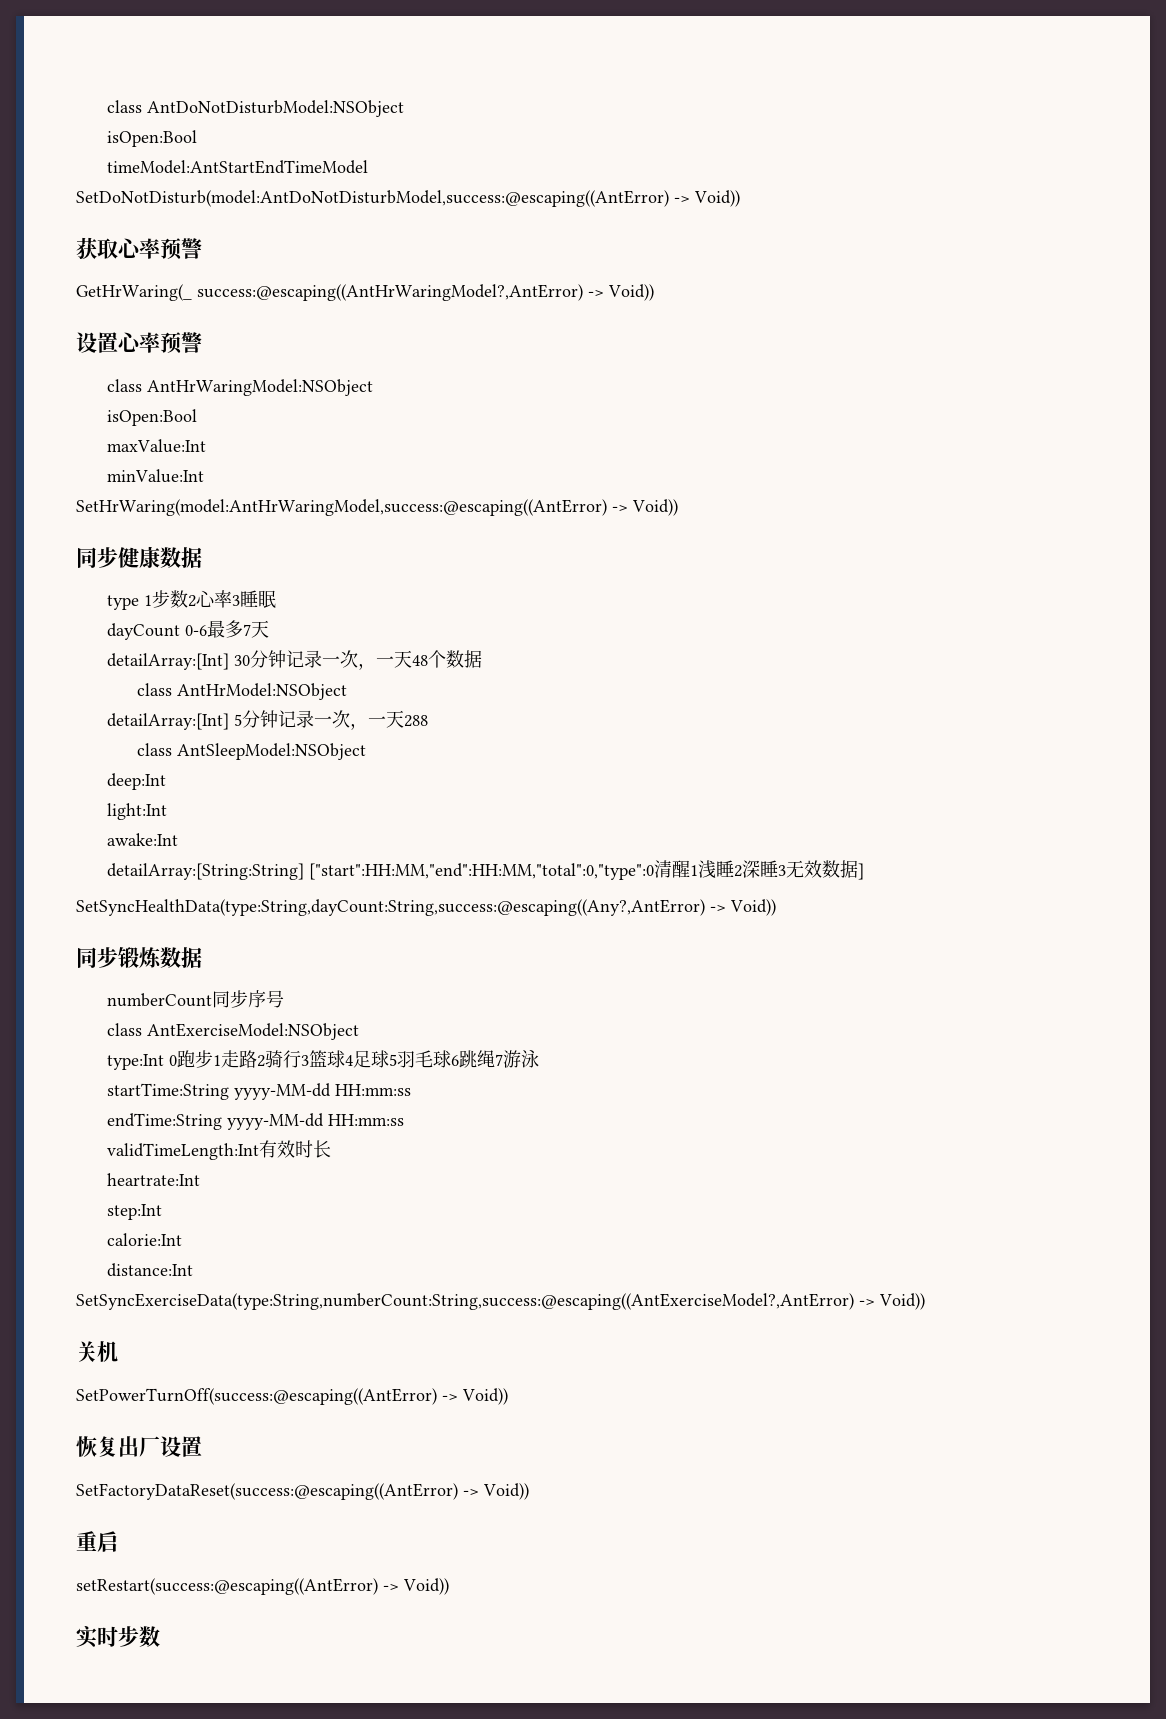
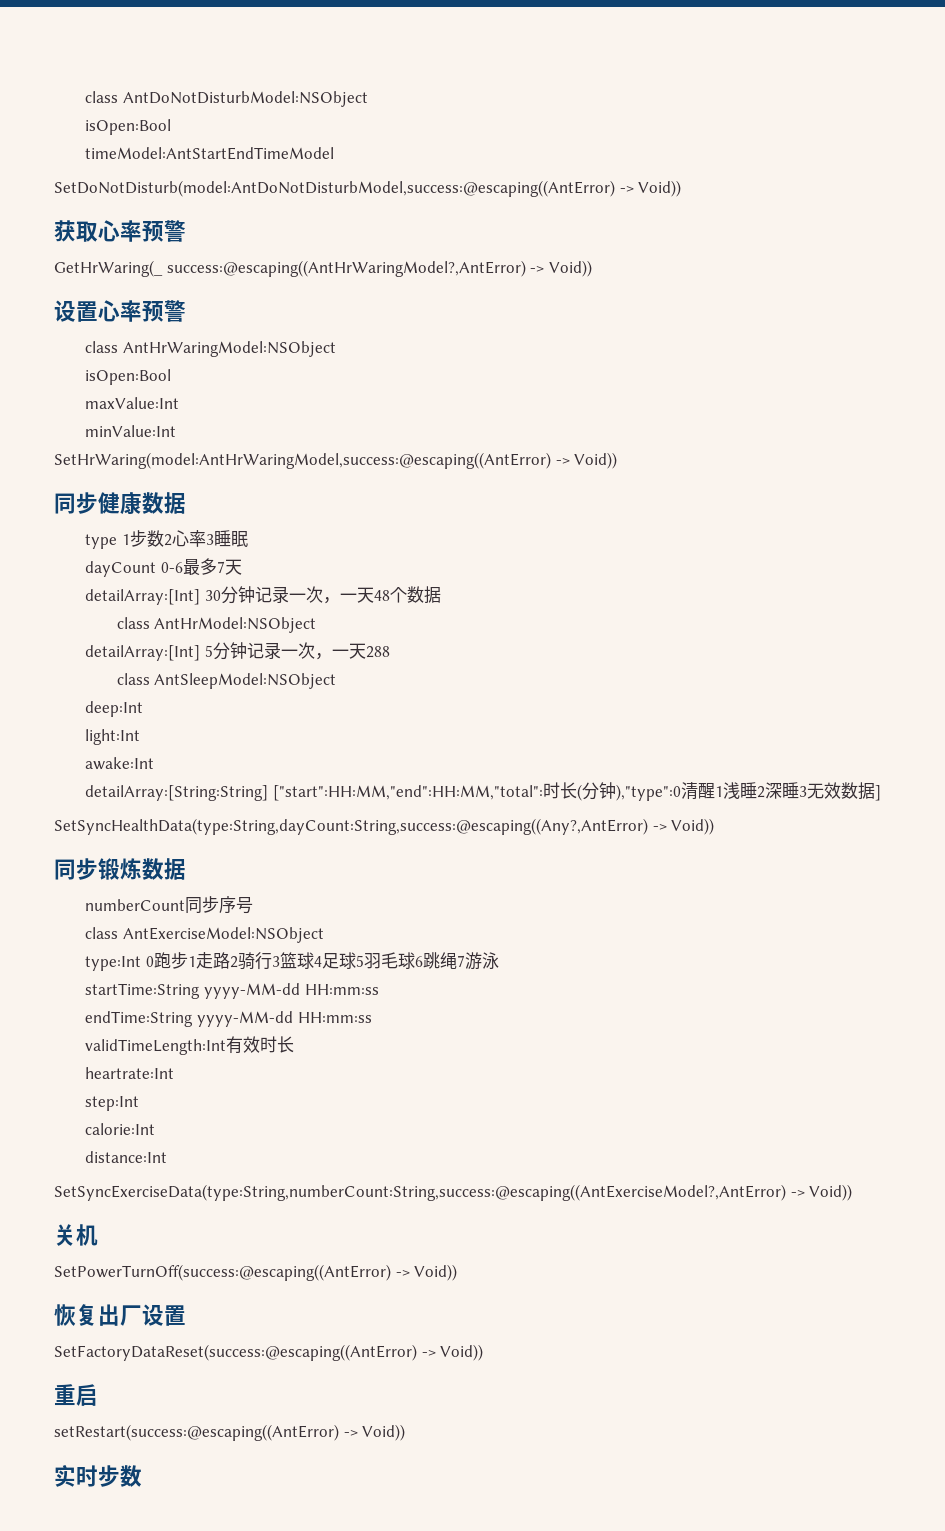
- detailArray:[String:String] ["start":HH:MM,"end":HH:MM,"total":0,"type":0清醒1浅睡2深睡3无效数据]
+ detailArray:[String:String] ["start":HH:MM,"end":HH:MM,"total":时长(分钟),"type":0清醒1浅睡2深睡3无效数据]

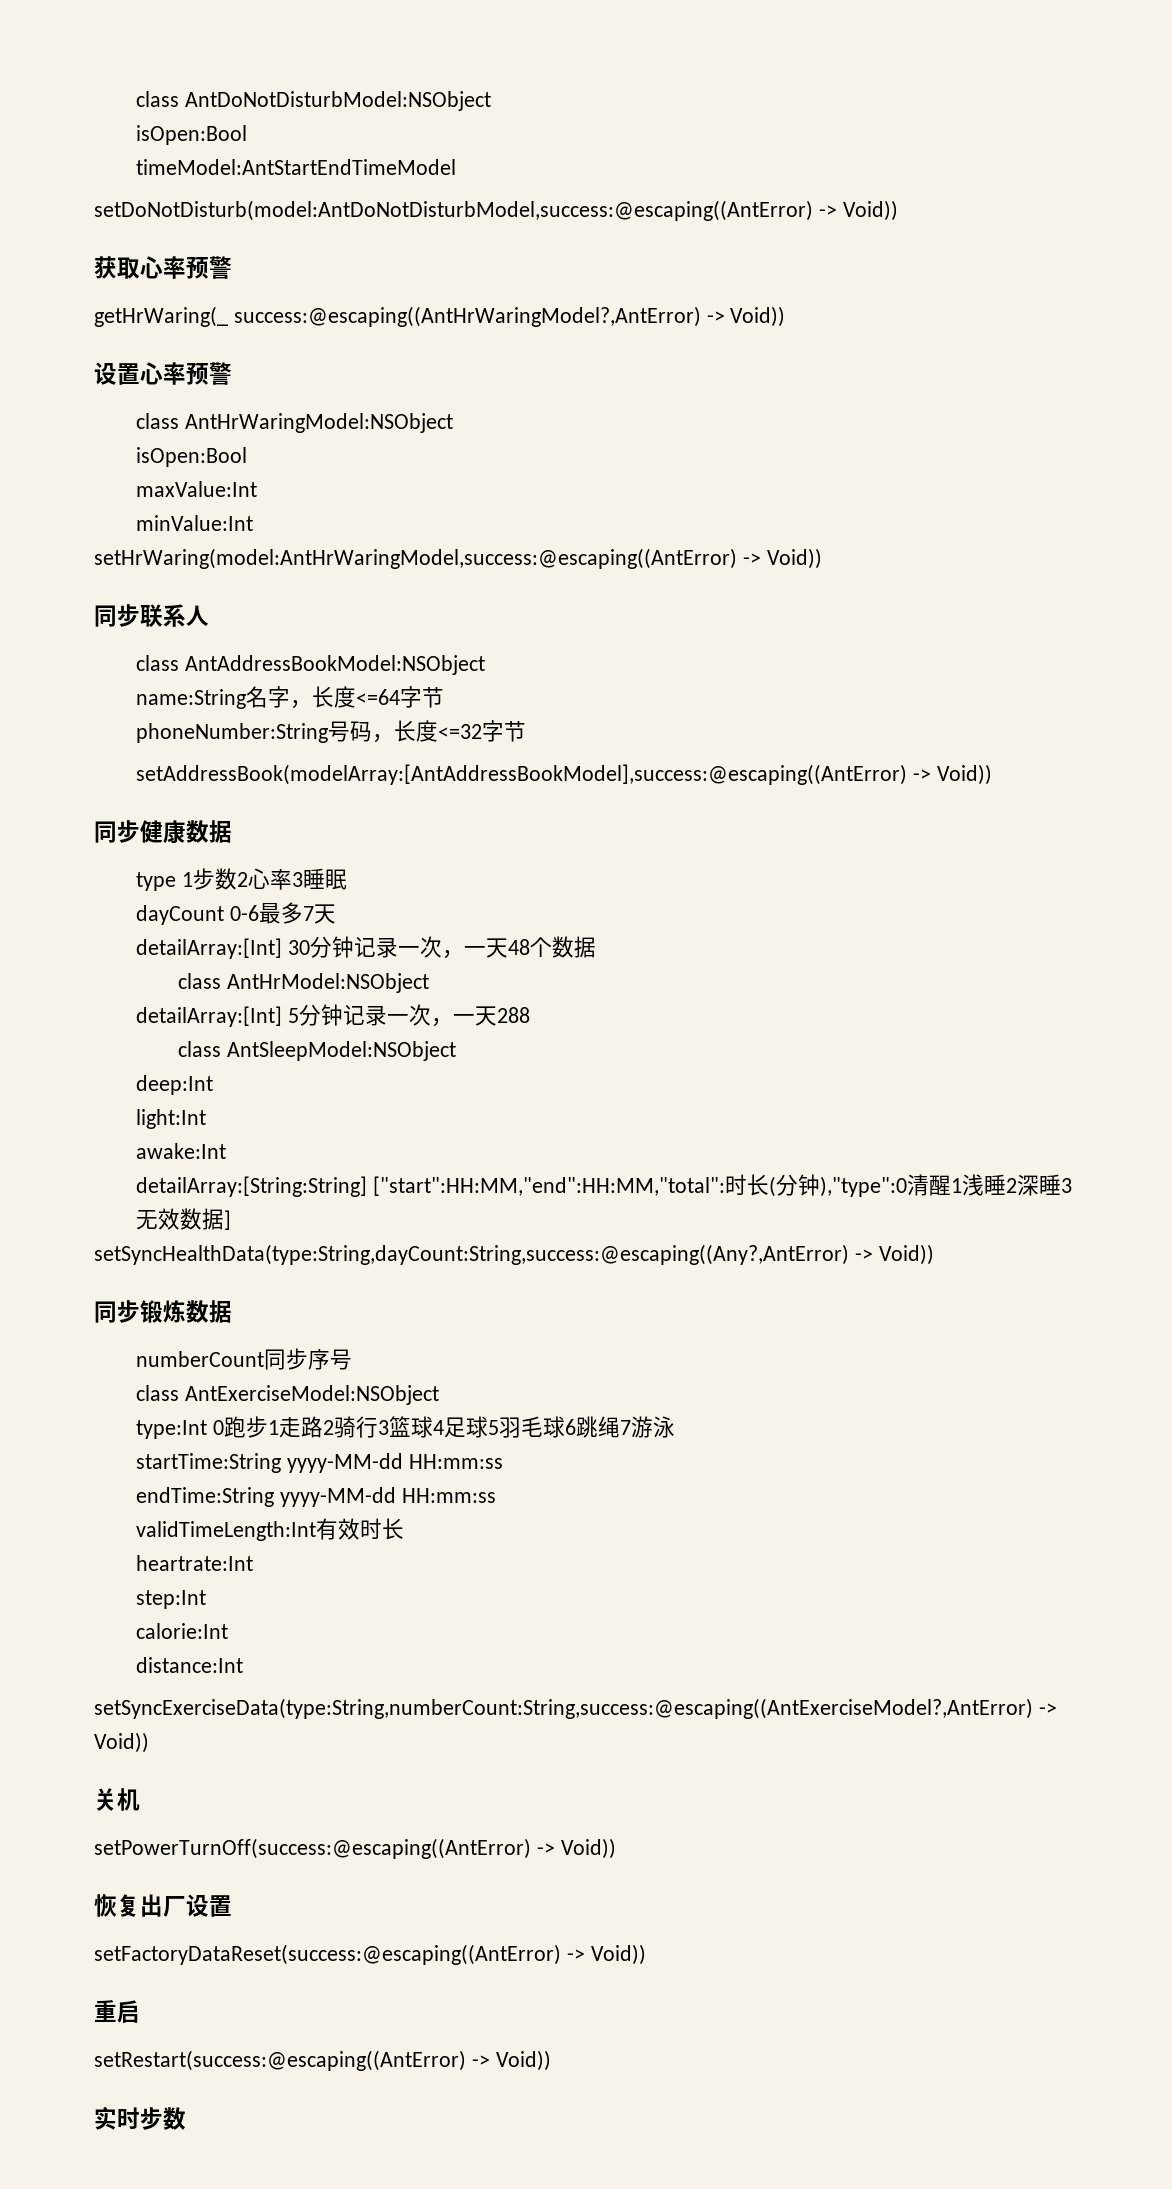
- SetDoNotDisturb(model:AntDoNotDisturbModel,success:@escaping((AntError) -> Void))
+ setDoNotDisturb(model:AntDoNotDisturbModel,success:@escaping((AntError) -> Void))
- GetHrWaring(_ success:@escaping((AntHrWaringModel?,AntError) -> Void))
+ getHrWaring(_ success:@escaping((AntHrWaringModel?,AntError) -> Void))
- SetHrWaring(model:AntHrWaringModel,success:@escaping((AntError) -> Void))
+ setHrWaring(model:AntHrWaringModel,success:@escaping((AntError) -> Void))
+ 同步联系人
+ class AntAddressBookModel:NSObject
+ name:String名字，长度<=64字节
+ phoneNumber:String号码，长度<=32字节
+ setAddressBook(modelArray:[AntAddressBookModel],success:@escaping((AntError) -> Void))
- SetSyncHealthData(type:String,dayCount:String,success:@escaping((Any?,AntError) -> Void))
+ setSyncHealthData(type:String,dayCount:String,success:@escaping((Any?,AntError) -> Void))
- SetSyncExerciseData(type:String,numberCount:String,success:@escaping((AntExerciseModel?,AntError) -> Void))
+ setSyncExerciseData(type:String,numberCount:String,success:@escaping((AntExerciseModel?,AntError) -> Void))
- SetPowerTurnOff(success:@escaping((AntError) -> Void))
+ setPowerTurnOff(success:@escaping((AntError) -> Void))
- SetFactoryDataReset(success:@escaping((AntError) -> Void))
+ setFactoryDataReset(success:@escaping((AntError) -> Void))

